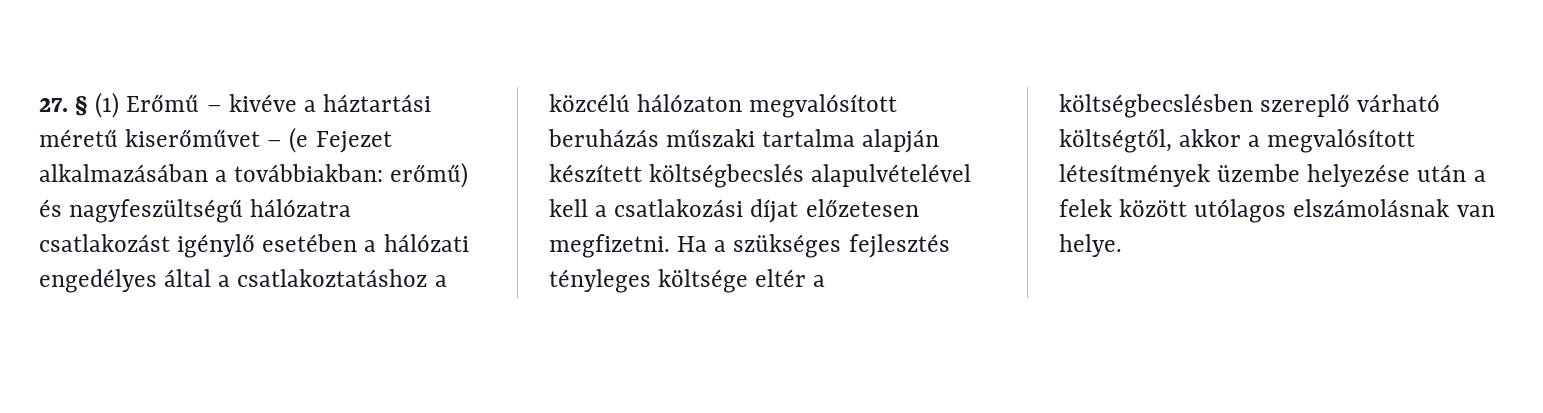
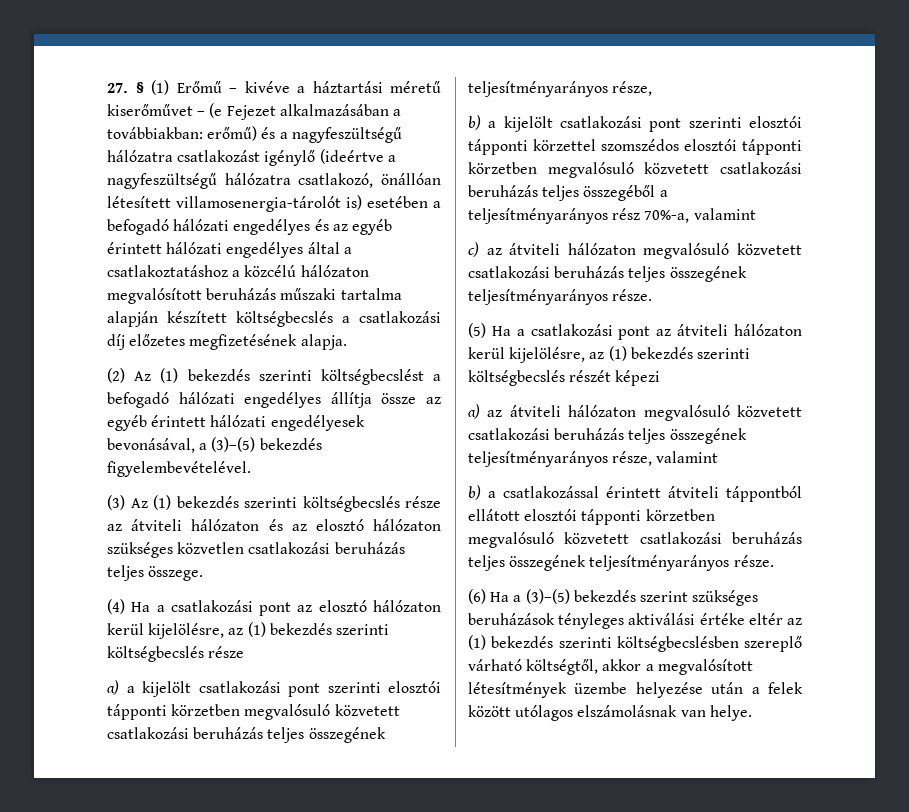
- 27. § (1) Erőmű – kivéve a háztartási méretű kiserőművet – (e Fejezet alkalmazásában a továbbiakban: erőmű) és nagyfeszültségű hálózatra csatlakozást igénylő esetében a hálózati engedélyes által a csatlakoztatáshoz a közcélú hálózaton megvalósított beruházás műszaki tartalma alapján készített költségbecslés alapulvételével kell a csatlakozási díjat előzetesen megfizetni. Ha a szükséges fejlesztés tényleges költsége eltér a költségbecslésben szereplő várható költségtől, akkor a megvalósított létesítmények üzembe helyezése után a felek között utólagos elszámolásnak van helye.
+ 27. § (1) Erőmű – kivéve a háztartási méretű kiserőművet – (e Fejezet alkalmazásában a továbbiakban: erőmű) és a nagyfeszültségű hálózatra csatlakozást igénylő (ideértve a nagyfeszültségű hálózatra csatlakozó, önállóan létesített villamosenergia-tárolót is) esetében a befogadó hálózati engedélyes és az egyéb érintett hálózati engedélyes által a csatlakoztatáshoz a közcélú hálózaton megvalósított beruházás műszaki tartalma alapján készített költségbecslés a csatlakozási díj előzetes megfizetésének alapja.
+ (2) Az (1) bekezdés szerinti költségbecslést a befogadó hálózati engedélyes állítja össze az egyéb érintett hálózati engedélyesek bevonásával, a (3)–(5) bekezdés figyelembevételével.
+ (3) Az (1) bekezdés szerinti költségbecslés része az átviteli hálózaton és az elosztó hálózaton szükséges közvetlen csatlakozási beruházás teljes összege.
+ (4) Ha a csatlakozási pont az elosztó hálózaton kerül kijelölésre, az (1) bekezdés szerinti költségbecslés része
+ a) a kijelölt csatlakozási pont szerinti elosztói tápponti körzetben megvalósuló közvetett csatlakozási beruházás teljes összegének teljesítményarányos része,
+ b) a kijelölt csatlakozási pont szerinti elosztói tápponti körzettel szomszédos elosztói tápponti körzetben megvalósuló közvetett csatlakozási beruházás teljes összegéből a teljesítményarányos rész 70%-a, valamint
+ c) az átviteli hálózaton megvalósuló közvetett csatlakozási beruházás teljes összegének teljesítményarányos része.
+ (5) Ha a csatlakozási pont az átviteli hálózaton kerül kijelölésre, az (1) bekezdés szerinti költségbecslés részét képezi
+ a) az átviteli hálózaton megvalósuló közvetett csatlakozási beruházás teljes összegének teljesítményarányos része, valamint
+ b) a csatlakozással érintett átviteli táppontból ellátott elosztói tápponti körzetben megvalósuló közvetett csatlakozási beruházás teljes összegének teljesítményarányos része.
+ (6) Ha a (3)–(5) bekezdés szerint szükséges beruházások tényleges aktiválási értéke eltér az (1) bekezdés szerinti költségbecslésben szereplő várható költségtől, akkor a megvalósított létesítmények üzembe helyezése után a felek között utólagos elszámolásnak van helye.

